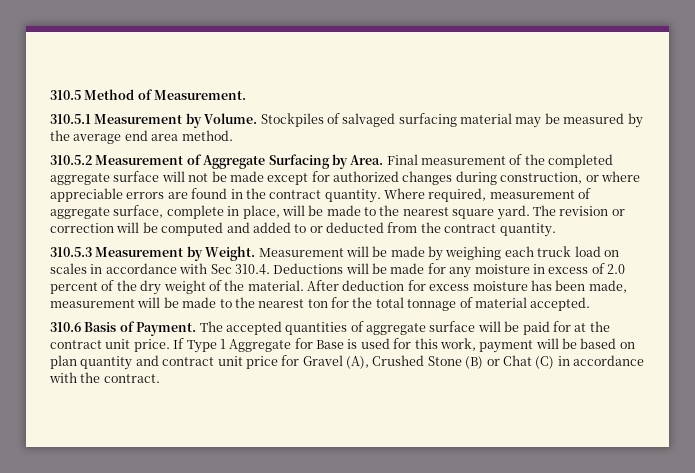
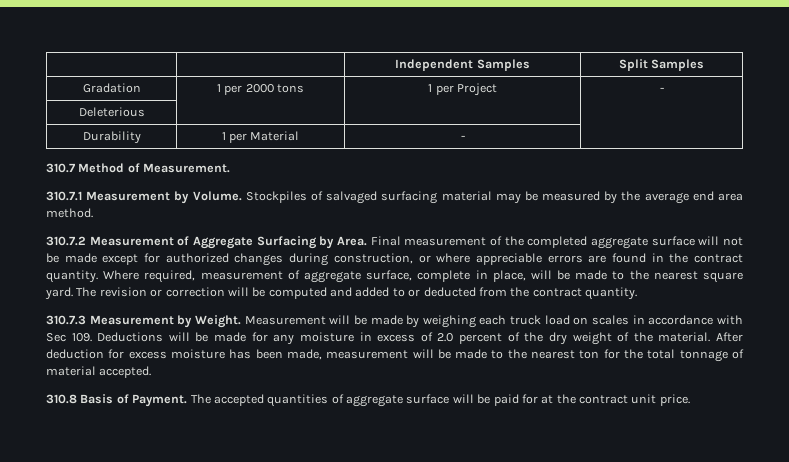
- 310.5 Method of Measurement.
+ | | Independent Samples | Split Samples
+ Gradation | 1 per 2000 tons | 1 per Project | -
+ Deleterious | | |
+ Durability | 1 per Material | - |
+ 310.7 Method of Measurement.
- 310.5.1 Measurement by Volume.
+ 310.7.1 Measurement by Volume.
- 310.5.2 Measurement of Aggregate Surfacing by Area.
+ 310.7.2 Measurement of Aggregate Surfacing by Area.
- 310.5.3 Measurement by Weight.
+ 310.7.3 Measurement by Weight.
- Measurement will be made by weighing each truck load on scales in accordance with Sec 310.4. Deductions will be made for any moisture in excess of 2.0 percent of the dry weight of the material.
+ Measurement will be made by weighing each truck load on scales in accordance with Sec 109. Deductions will be made for any moisture in excess of 2.0 percent of the dry weight of the material.
- 310.6 Basis of Payment.
+ 310.8 Basis of Payment.
- If Type 1 Aggregate for Base is used for this work, payment will be based on plan quantity and contract unit price for Gravel (A), Crushed Stone (B) or Chat (C) in accordance with the contract.

